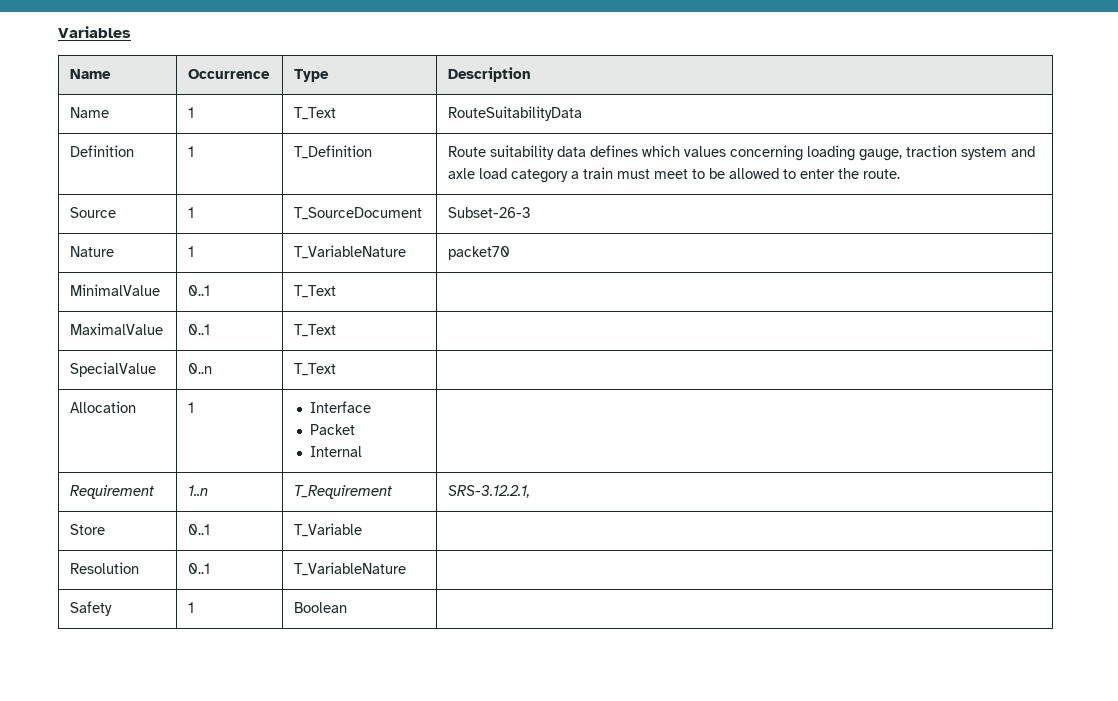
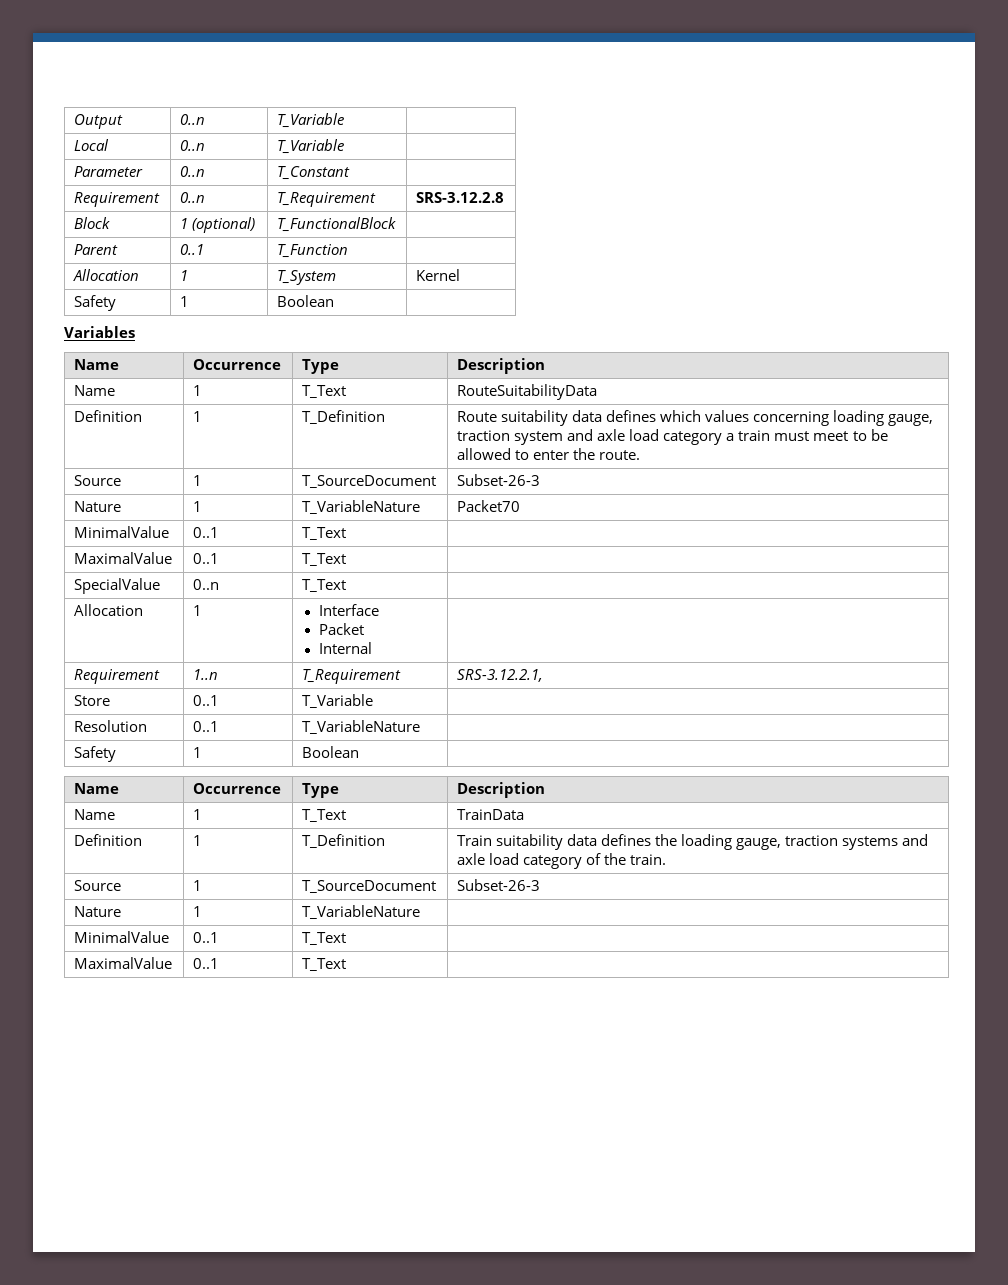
+ Output | 0..n | T_Variable |
+ Local | 0..n | T_Variable |
+ Parameter | 0..n | T_Constant |
+ Requirement | 0..n | T_Requirement | SRS-3.12.2.8
+ Block | 1 (optional) | T_FunctionalBlock |
+ Parent | 0..1 | T_Function |
+ Allocation | 1 | T_System | Kernel
+ Safety | 1 | Boolean |
- Nature | 1 | T_VariableNature | packet70
+ Nature | 1 | T_VariableNature | Packet70
  Resolution | 0..1 | T_VariableNature |
  Safety | 1 | Boolean |
+ Name | Occurrence | Type | Description
+ Name | 1 | T_Text | TrainData
+ Definition | 1 | T_Definition | Train suitability data defines the loading gauge, traction systems and axle load category of the train.
+ Source | 1 | T_SourceDocument | Subset-26-3
+ Nature | 1 | T_VariableNature |
+ MinimalValue | 0..1 | T_Text |
+ MaximalValue | 0..1 | T_Text |

